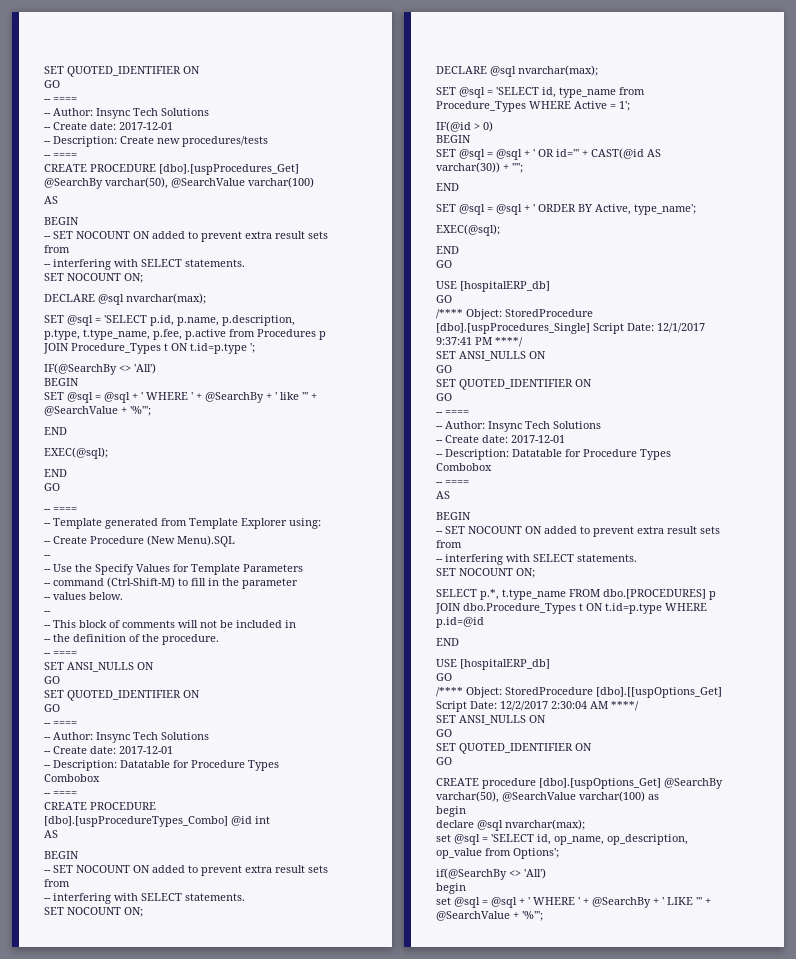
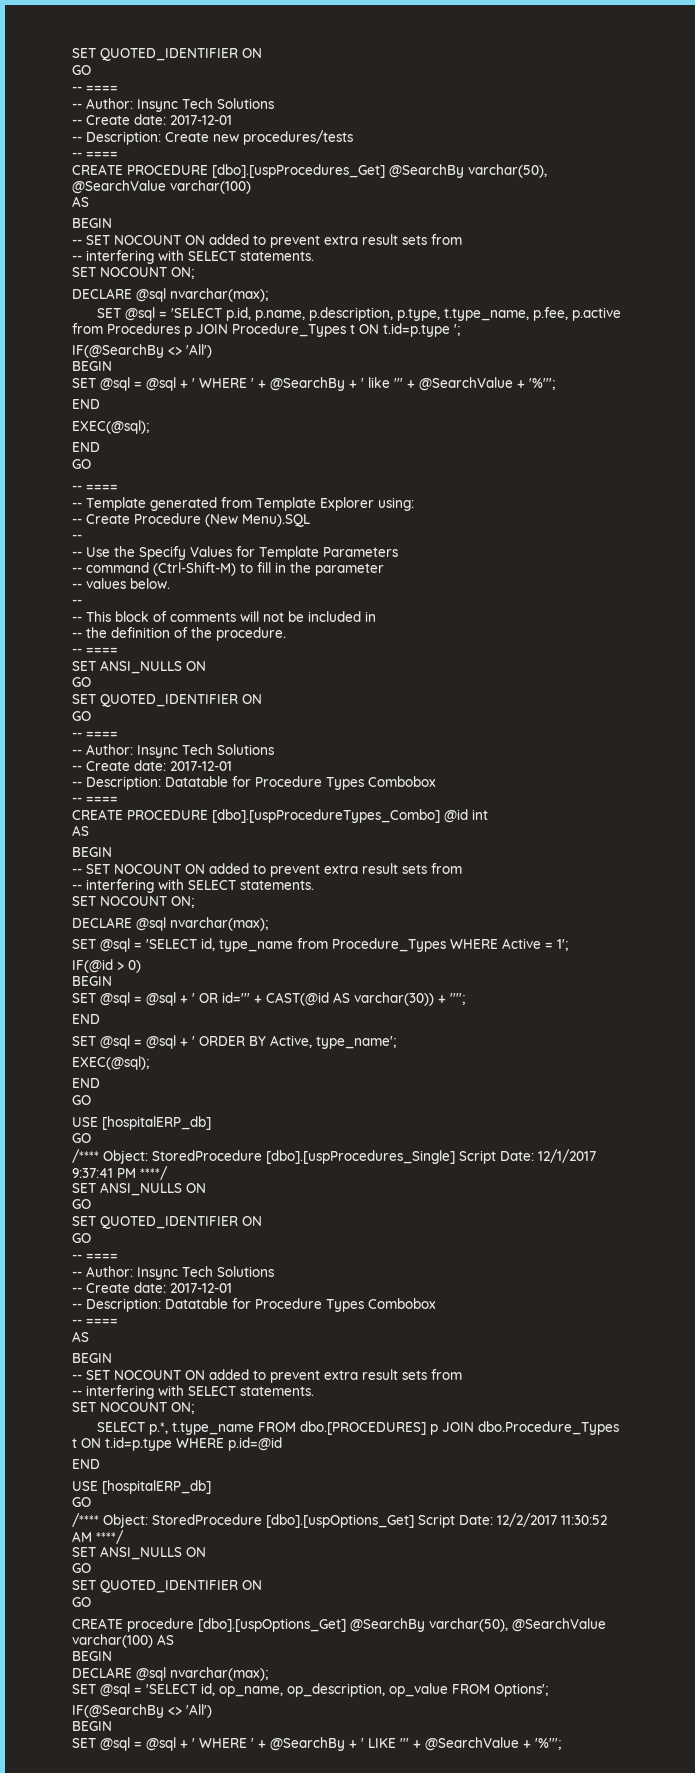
- /**** Object: StoredProcedure [dbo].[[uspOptions_Get] Script Date: 12/2/2017 2:30:04 AM ****/
+ /**** Object: StoredProcedure [dbo].[uspOptions_Get] Script Date: 12/2/2017 11:30:52 AM ****/
- CREATE procedure [dbo].[uspOptions_Get] @SearchBy varchar(50), @SearchValue varchar(100) as
- begin
- declare @sql nvarchar(max);
- set @sql = 'SELECT id, op_name, op_description, op_value from Options';
- if(@SearchBy <> 'All')
- begin
- set @sql = @sql + ' WHERE ' + @SearchBy + ' LIKE ''' + @SearchValue + '%''';
+ CREATE procedure [dbo].[uspOptions_Get] @SearchBy varchar(50), @SearchValue varchar(100) AS
+ BEGIN
+ DECLARE @sql nvarchar(max);
+ SET @sql = 'SELECT id, op_name, op_description, op_value FROM Options';
+ IF(@SearchBy <> 'All')
+ BEGIN
+ SET @sql = @sql + ' WHERE ' + @SearchBy + ' LIKE ''' + @SearchValue + '%''';

